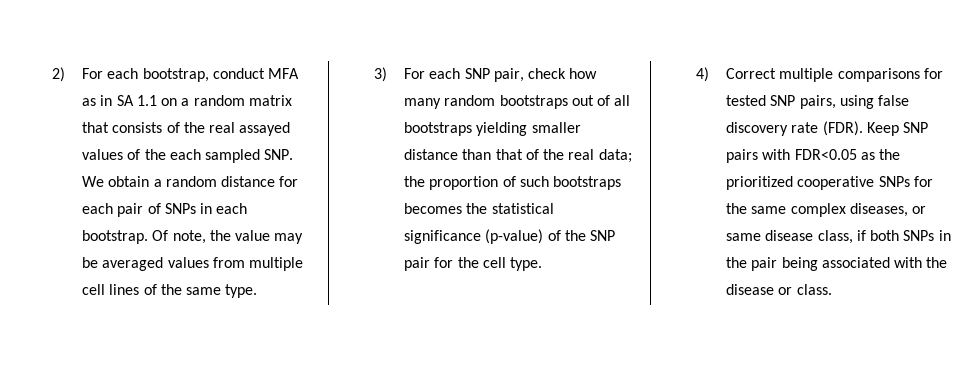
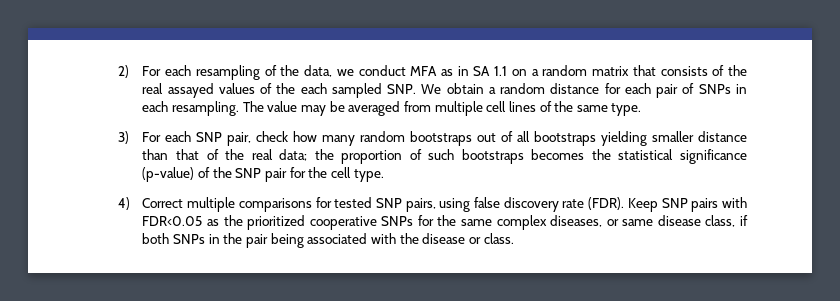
- 2) For each bootstrap, conduct MFA as in SA 1.1 on a random matrix that consists of the real assayed values of the each sampled SNP. We obtain a random distance for each pair of SNPs in each bootstrap. Of note, the value may be averaged values from multiple cell lines of the same type.
+ 2) For each resampling of the data, we conduct MFA as in SA 1.1 on a random matrix that consists of the real assayed values of the each sampled SNP. We obtain a random distance for each pair of SNPs in each resampling. The value may be averaged from multiple cell lines of the same type.

